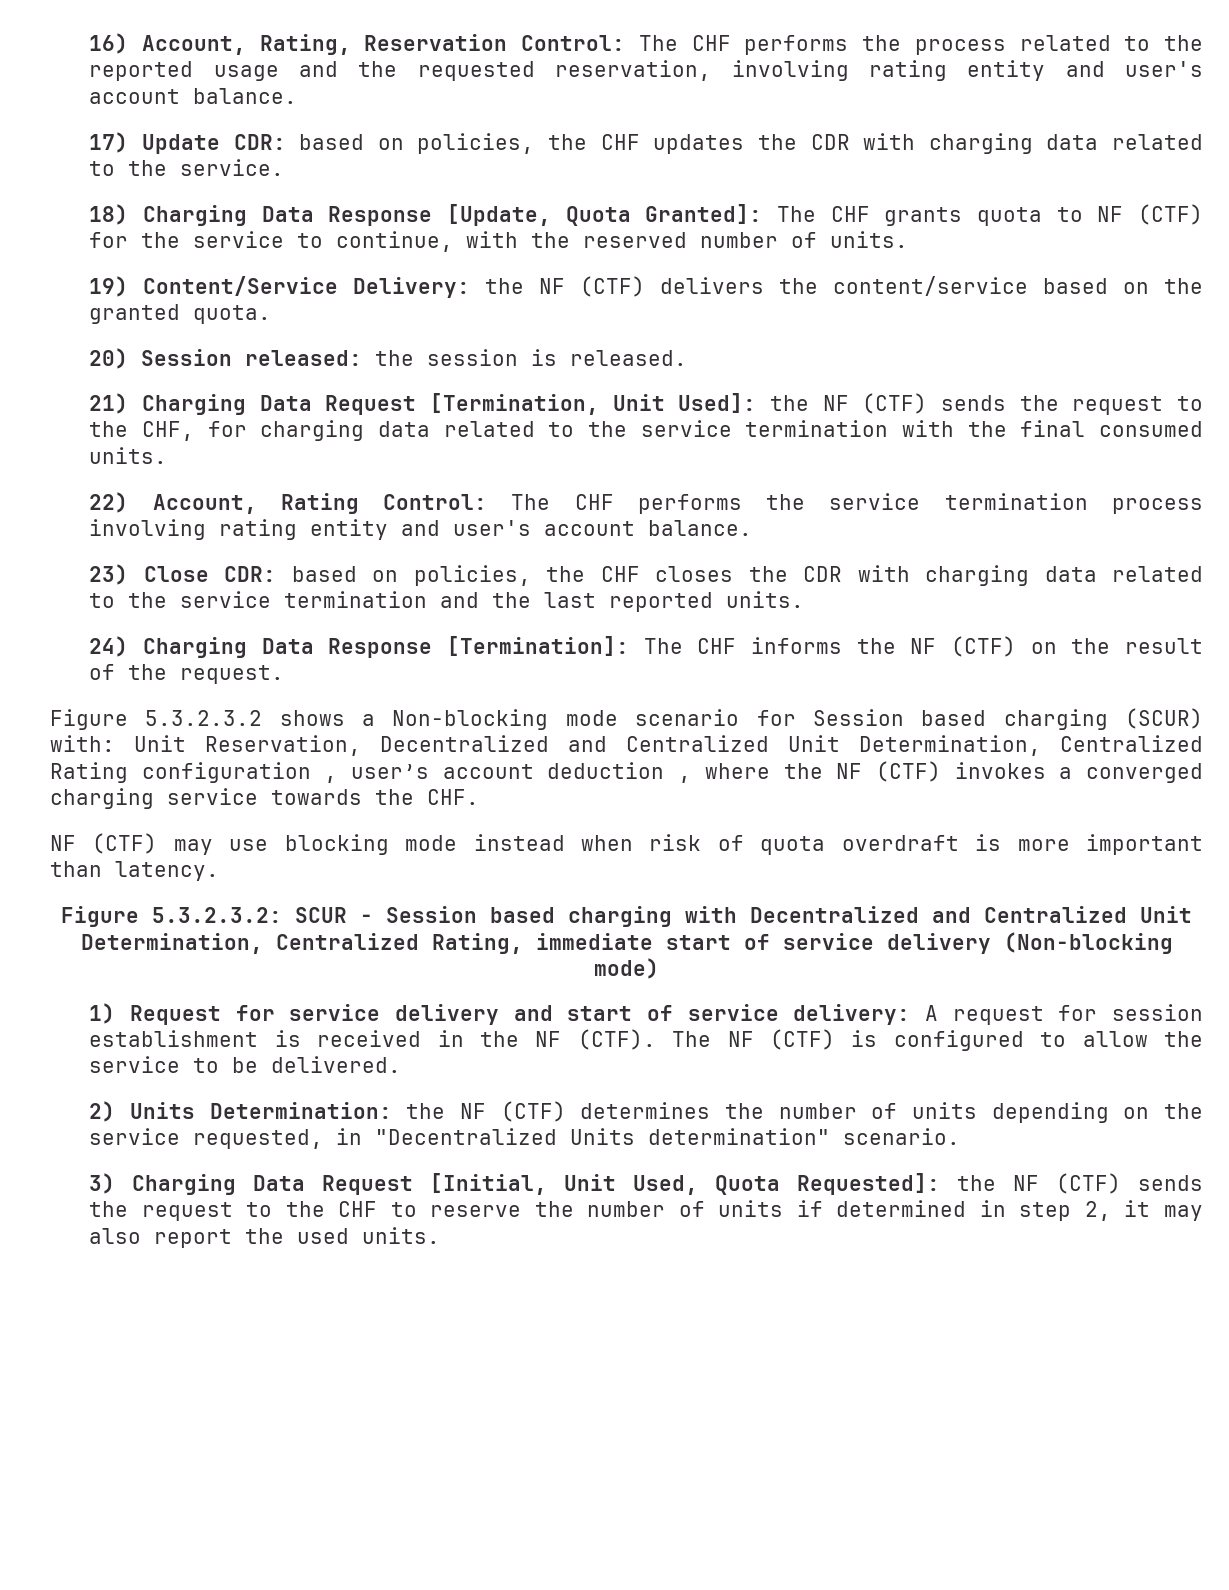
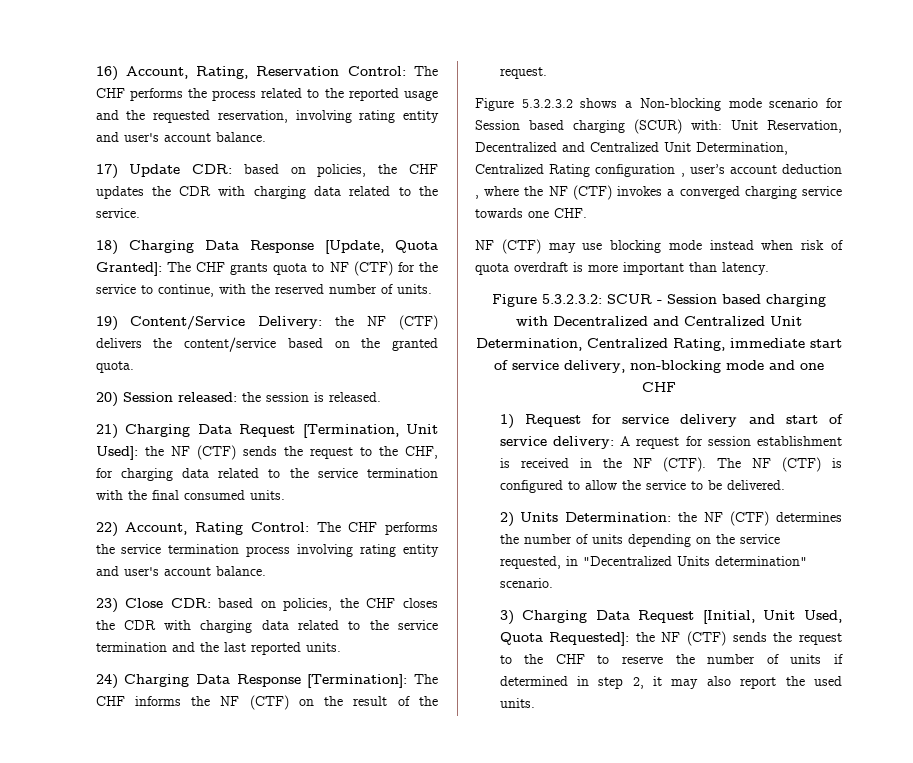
- Figure 5.3.2.3.2 shows a Non-blocking mode scenario for Session based charging (SCUR) with: Unit Reservation, Decentralized and Centralized Unit Determination, Centralized Rating configuration , user’s account deduction , where the NF (CTF) invokes a converged charging service towards the CHF.
+ Figure 5.3.2.3.2 shows a Non-blocking mode scenario for Session based charging (SCUR) with: Unit Reservation, Decentralized and Centralized Unit Determination, Centralized Rating configuration , user’s account deduction , where the NF (CTF) invokes a converged charging service towards one CHF.
- Figure 5.3.2.3.2: SCUR - Session based charging with Decentralized and Centralized Unit Determination, Centralized Rating, immediate start of service delivery (Non-blocking mode)
+ Figure 5.3.2.3.2: SCUR - Session based charging with Decentralized and Centralized Unit Determination, Centralized Rating, immediate start of service delivery, non-blocking mode and one CHF

